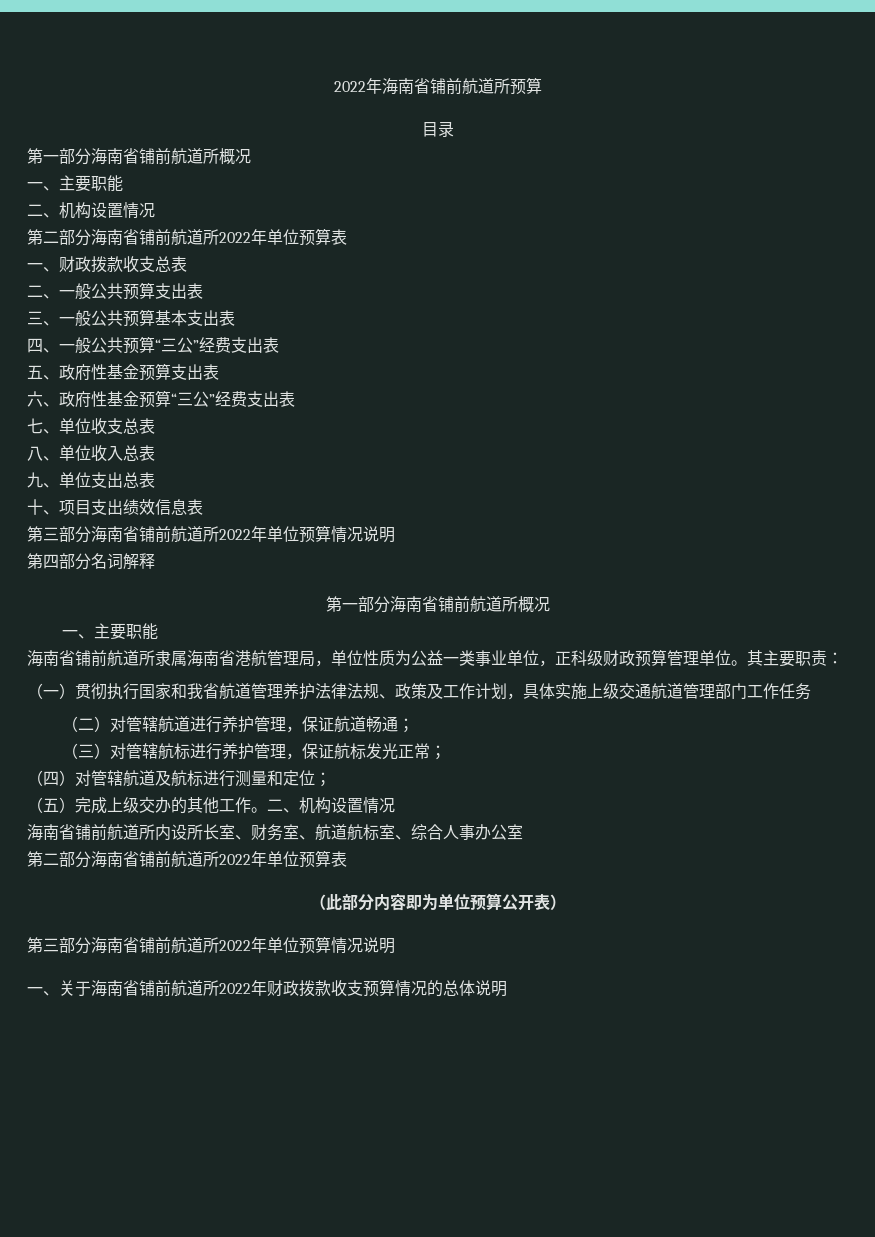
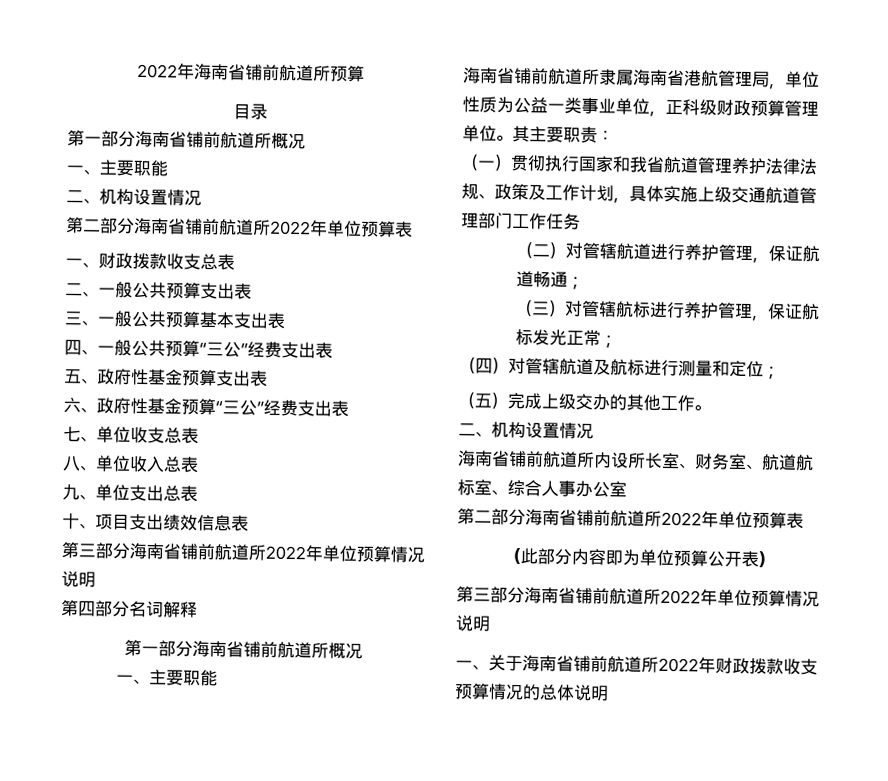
- （五）完成上级交办的其他工作。二、机构设置情况
+ （五）完成上级交办的其他工作。
+ 二、机构设置情况

